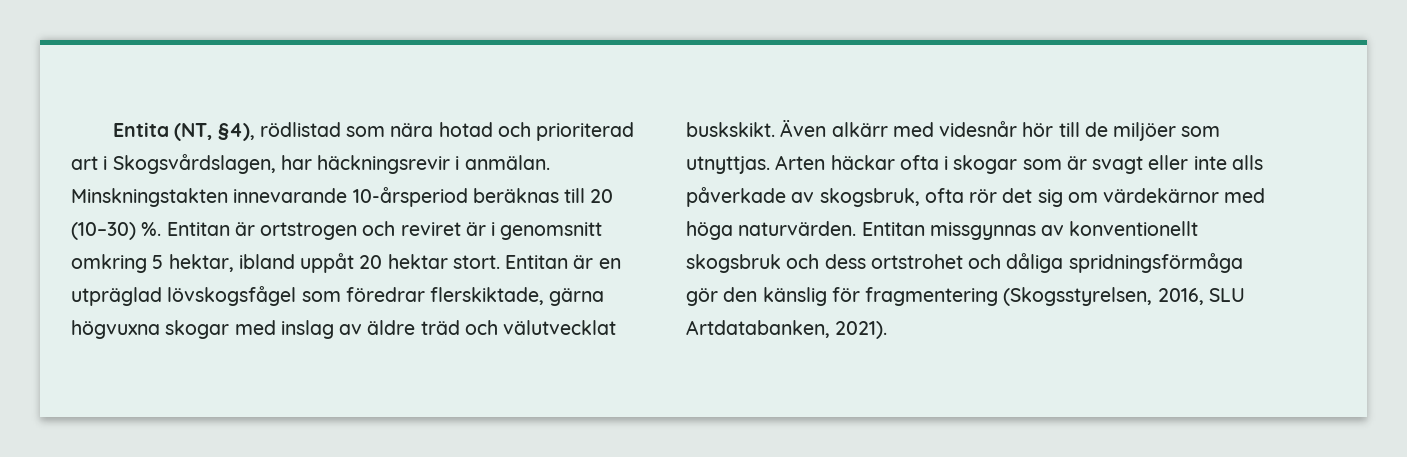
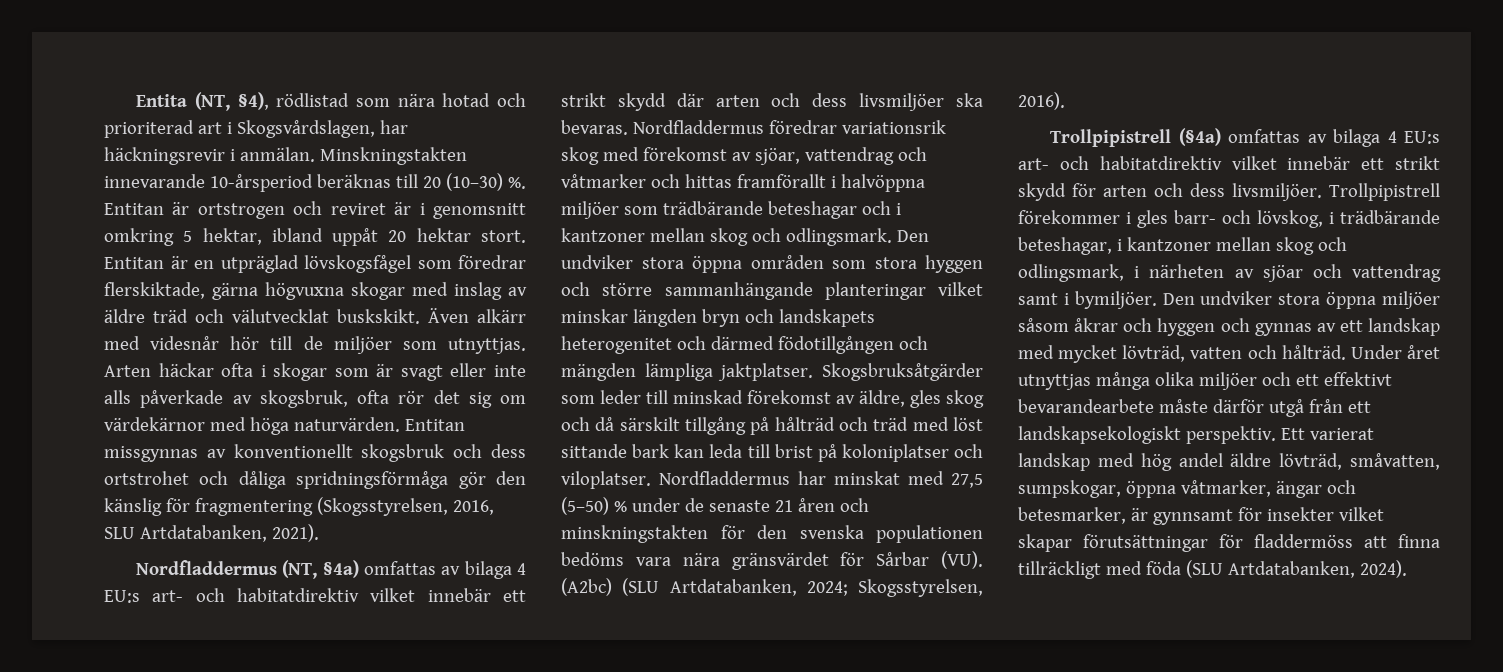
+ Nordfladdermus (NT, §4a) omfattas av bilaga 4 EU:s art- och habitatdirektiv vilket innebär ett strikt skydd där arten och dess livsmiljöer ska bevaras. Nordfladdermus föredrar variationsrik skog med förekomst av sjöar, vattendrag och våtmarker och hittas framförallt i halvöppna miljöer som trädbärande beteshagar och i kantzoner mellan skog och odlingsmark. Den undviker stora öppna områden som stora hyggen och större sammanhängande planteringar vilket minskar längden bryn och landskapets heterogenitet och därmed födotillgången och mängden lämpliga jaktplatser. Skogsbruksåtgärder som leder till minskad förekomst av äldre, gles skog och då särskilt tillgång på hålträd och träd med löst sittande bark kan leda till brist på koloniplatser och viloplatser. Nordfladdermus har minskat med 27,5 (5–50) % under de senaste 21 åren och minskningstakten för den svenska populationen bedöms vara nära gränsvärdet för Sårbar (VU). (A2bc) (SLU Artdatabanken, 2024; Skogsstyrelsen, 2016).
+ Trollpipistrell (§4a) omfattas av bilaga 4 EU:s art- och habitatdirektiv vilket innebär ett strikt skydd för arten och dess livsmiljöer. Trollpipistrell förekommer i gles barr- och lövskog, i trädbärande beteshagar, i kantzoner mellan skog och odlingsmark, i närheten av sjöar och vattendrag samt i bymiljöer. Den undviker stora öppna miljöer såsom åkrar och hyggen och gynnas av ett landskap med mycket lövträd, vatten och hålträd. Under året utnyttjas många olika miljöer och ett effektivt bevarandearbete måste därför utgå från ett landskapsekologiskt perspektiv. Ett varierat landskap med hög andel äldre lövträd, småvatten, sumpskogar, öppna våtmarker, ängar och betesmarker, är gynnsamt för insekter vilket skapar förutsättningar för fladdermöss att finna tillräckligt med föda (SLU Artdatabanken, 2024).

